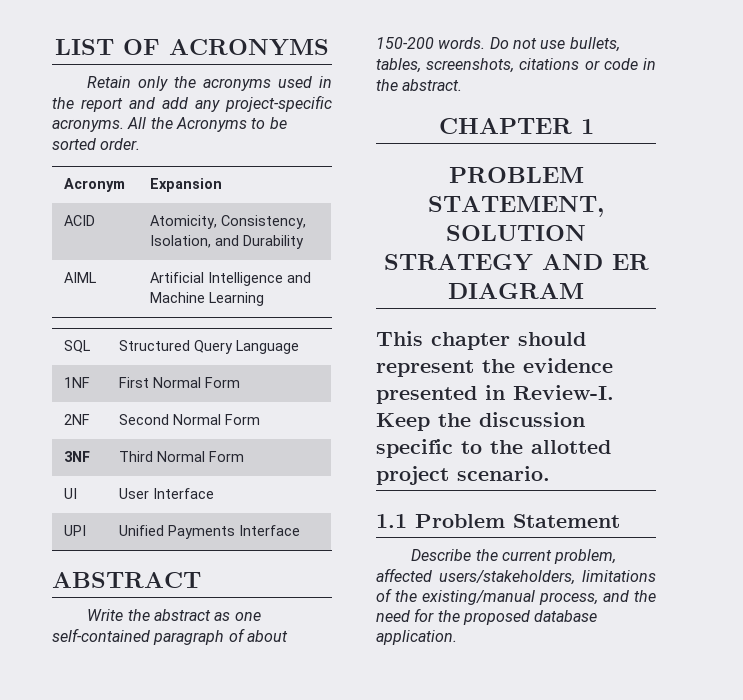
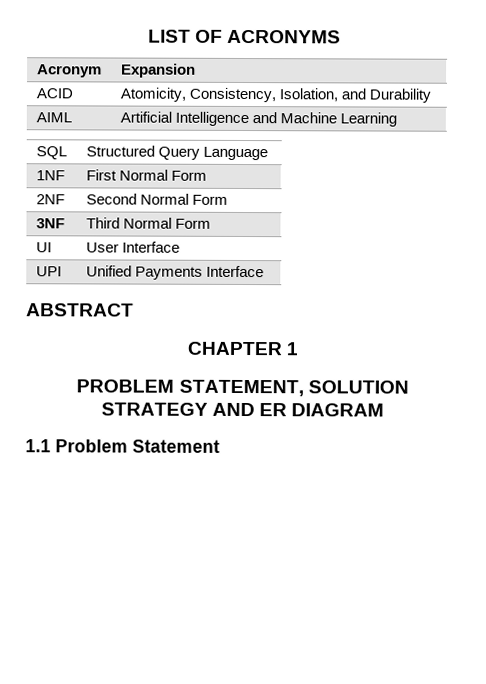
- Retain only the acronyms used in the report and add any project-specific acronyms. All the Acronyms to be sorted order.
- Write the abstract as one self-contained paragraph of about 150-200 words. Do not use bullets, tables, screenshots, citations or code in the abstract.
- This chapter should represent the evidence presented in Review-I. Keep the discussion specific to the allotted project scenario.
  1.1 Problem Statement
- Describe the current problem, affected users/stakeholders, limitations of the existing/manual process, and the need for the proposed database application.

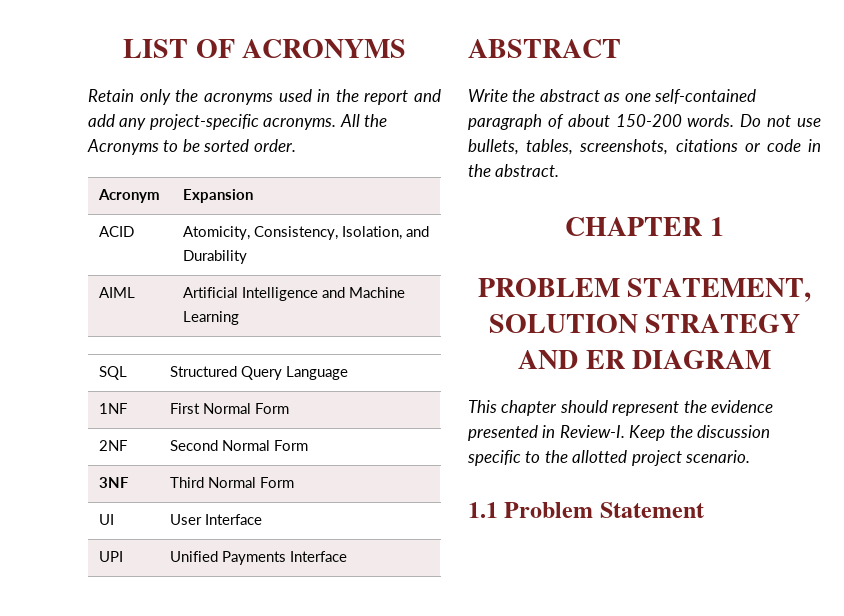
+ Retain only the acronyms used in the report and add any project-specific acronyms. All the Acronyms to be sorted order.
+ Write the abstract as one self-contained paragraph of about 150-200 words. Do not use bullets, tables, screenshots, citations or code in the abstract.
+ This chapter should represent the evidence presented in Review-I. Keep the discussion specific to the allotted project scenario.

